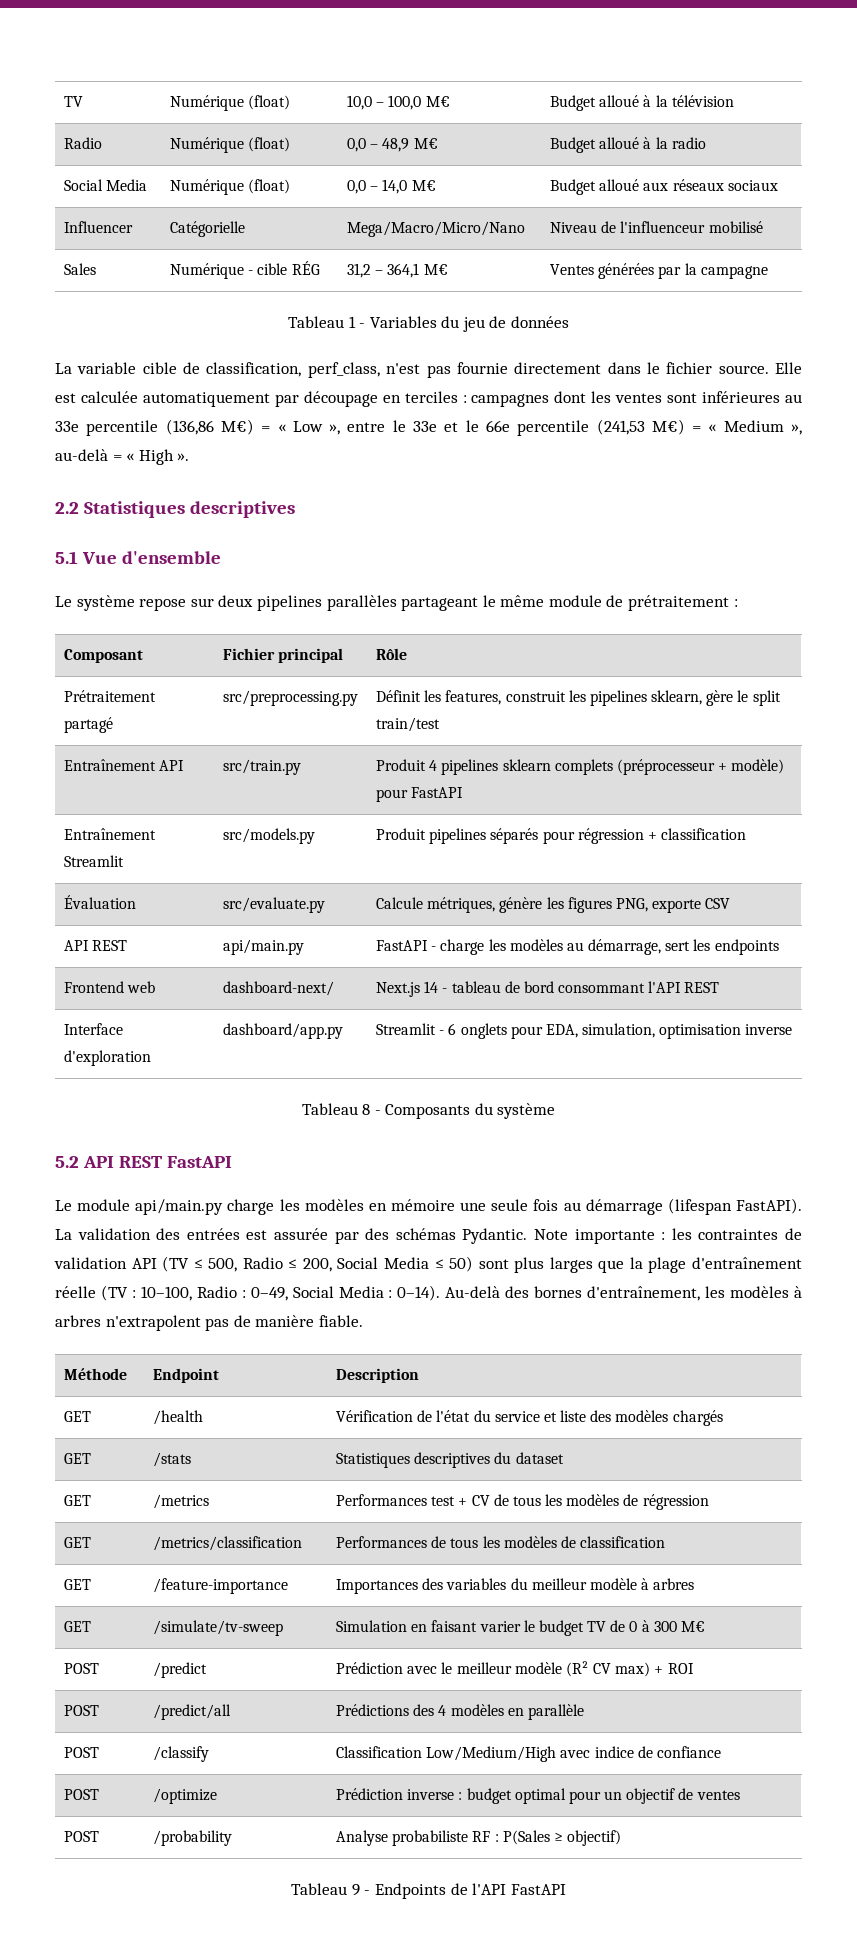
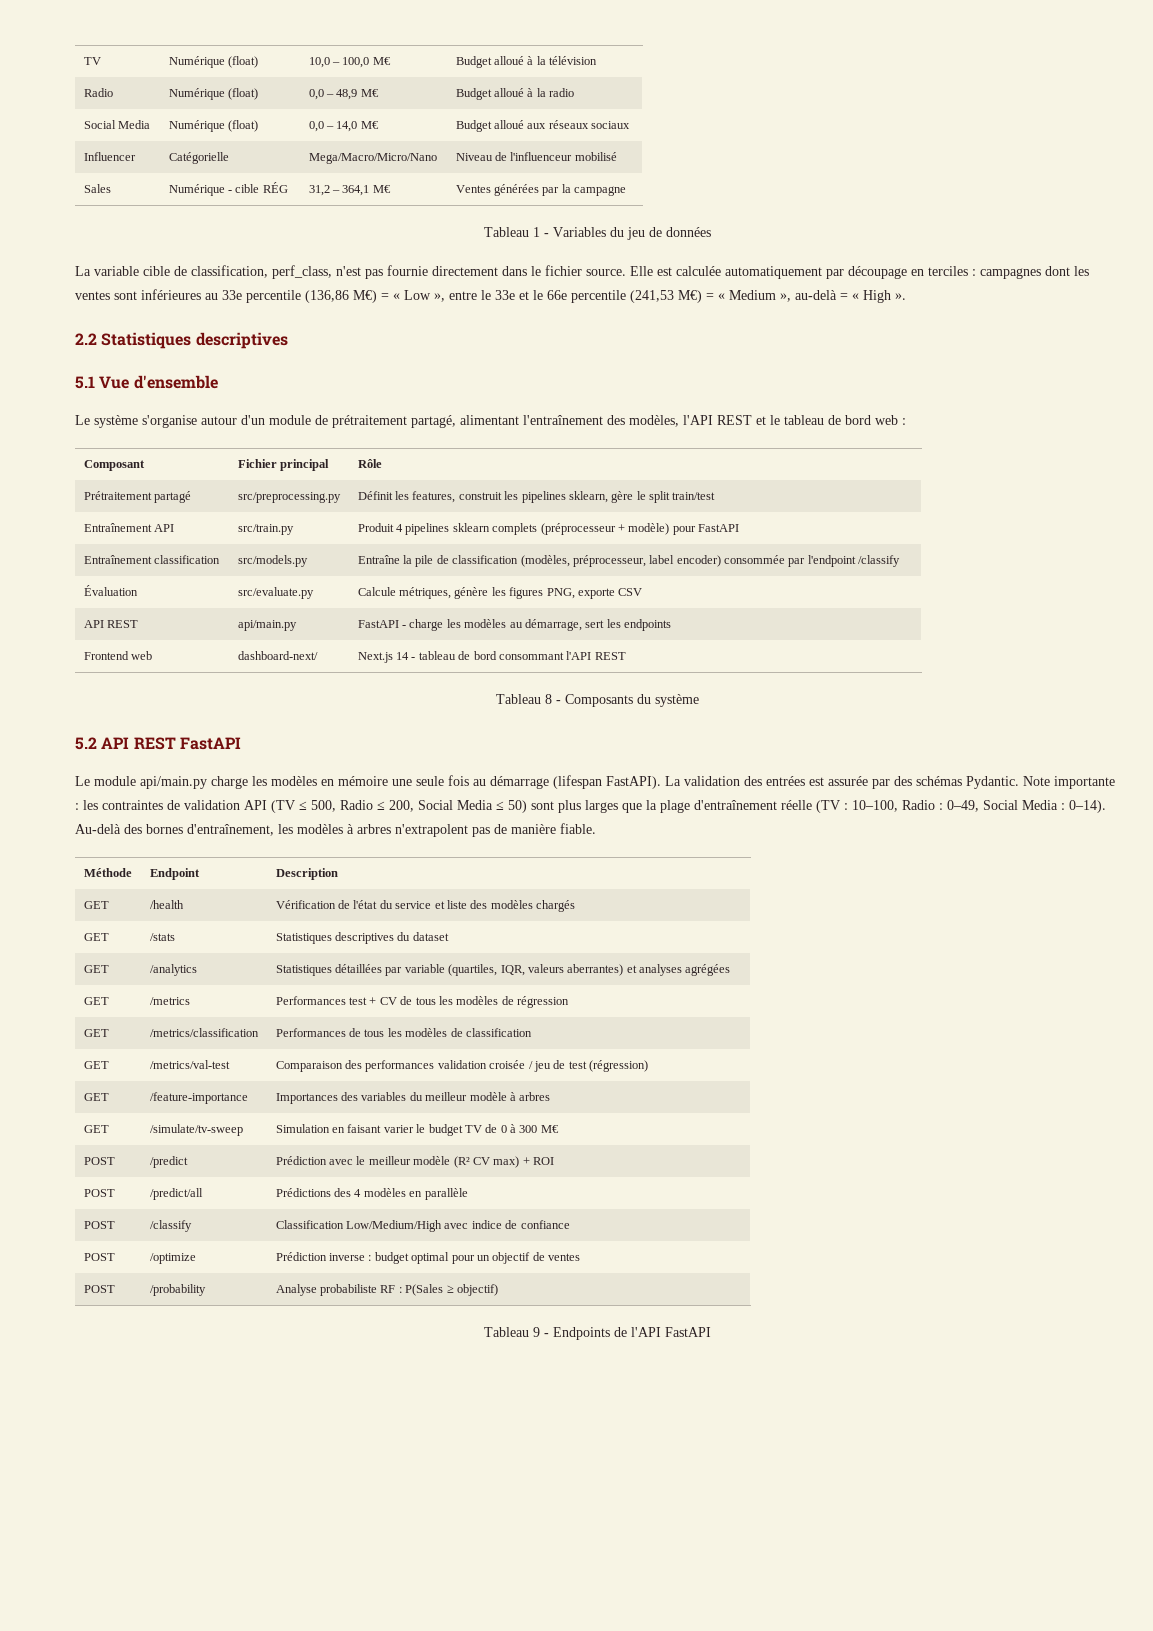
- Le système repose sur deux pipelines parallèles partageant le même module de prétraitement :
+ Le système s'organise autour d'un module de prétraitement partagé, alimentant l'entraînement des modèles, l'API REST et le tableau de bord web :
- Entraînement Streamlit | src/models.py | Produit pipelines séparés pour régression + classification
+ Entraînement classification | src/models.py | Entraîne la pile de classification (modèles, préprocesseur, label encoder) consommée par l'endpoint /classify
- Interface d'exploration | dashboard/app.py | Streamlit - 6 onglets pour EDA, simulation, optimisation inverse
+ GET | /analytics | Statistiques détaillées par variable (quartiles, IQR, valeurs aberrantes) et analyses agrégées
+ GET | /metrics/val-test | Comparaison des performances validation croisée / jeu de test (régression)

